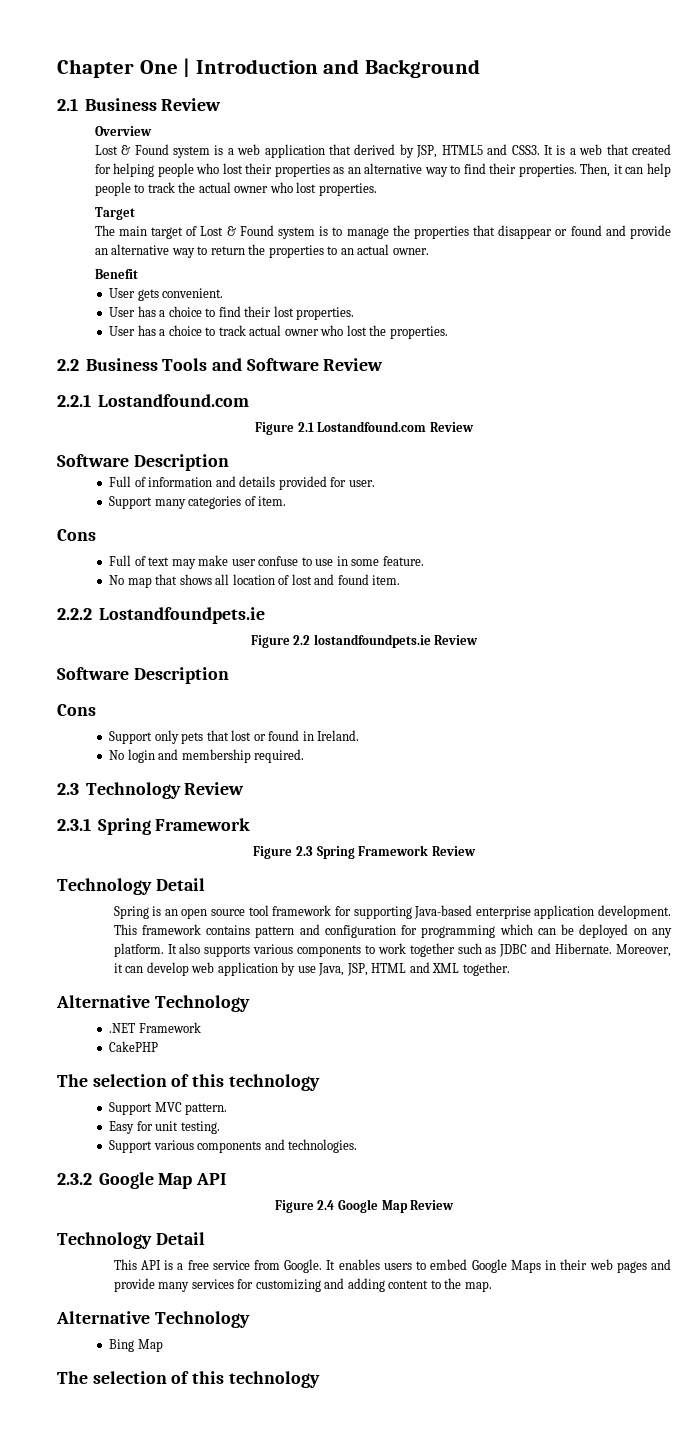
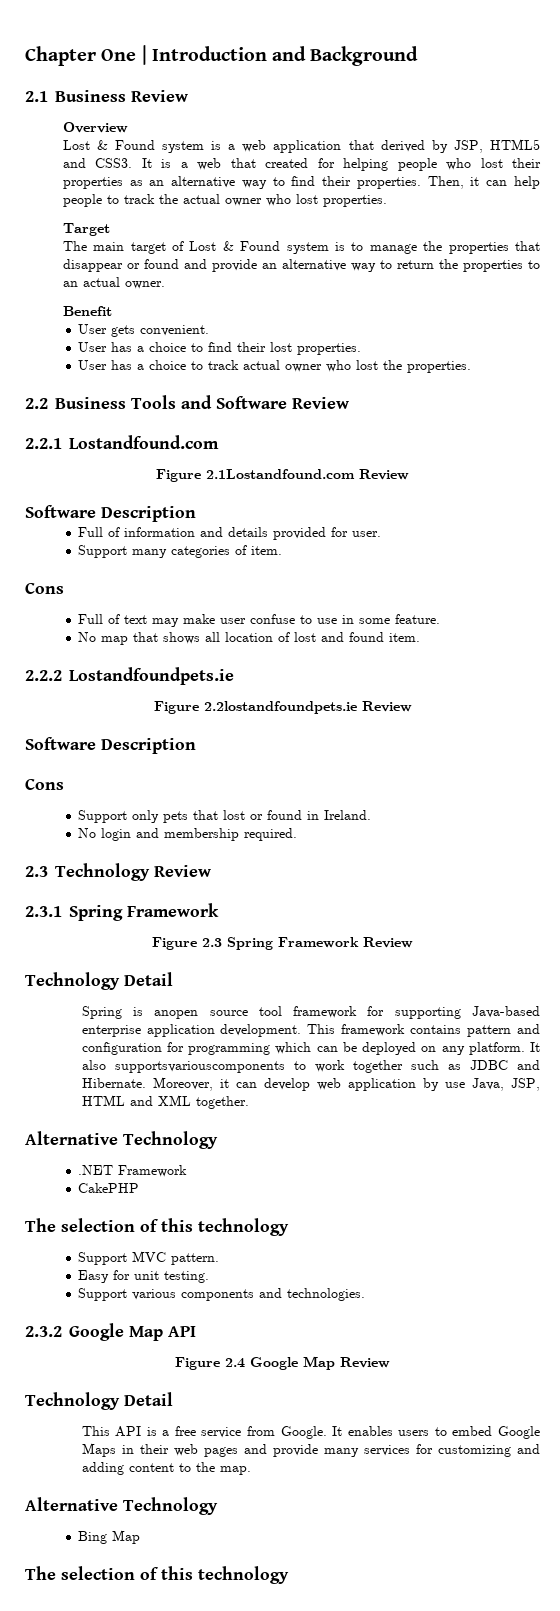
- Figure 2.1 Lostandfound.com Review
+ Figure 2.1Lostandfound.com Review
- Figure 2.2 lostandfoundpets.ie Review
+ Figure 2.2lostandfoundpets.ie Review
- Spring is an open source tool framework for supporting Java-based enterprise application development.
+ Spring is anopen source tool framework for supporting Java-based enterprise application development.
- It also supports various components to work together such as JDBC and Hibernate.
+ It also supportsvariouscomponents to work together such as JDBC and Hibernate.

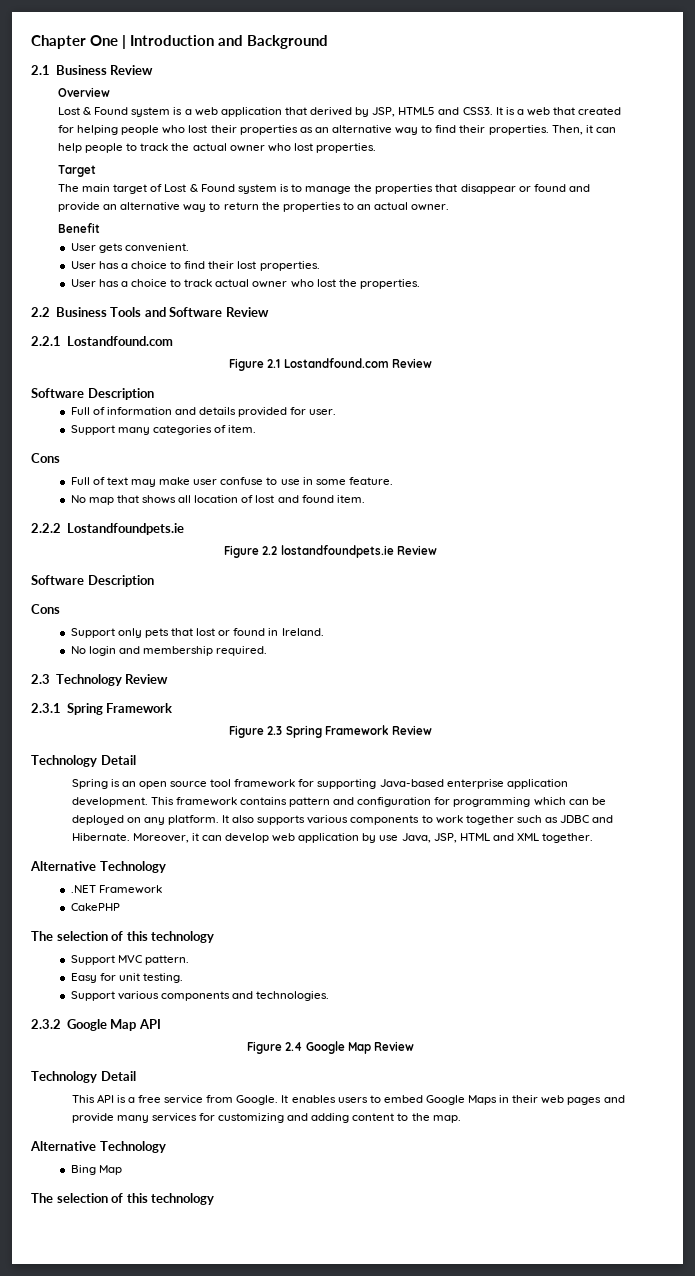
- Figure 2.1Lostandfound.com Review
+ Figure 2.1 Lostandfound.com Review
- Figure 2.2lostandfoundpets.ie Review
+ Figure 2.2 lostandfoundpets.ie Review
- Spring is anopen source tool framework for supporting Java-based enterprise application development.
+ Spring is an open source tool framework for supporting Java-based enterprise application development.
- It also supportsvariouscomponents to work together such as JDBC and Hibernate.
+ It also supports various components to work together such as JDBC and Hibernate.

